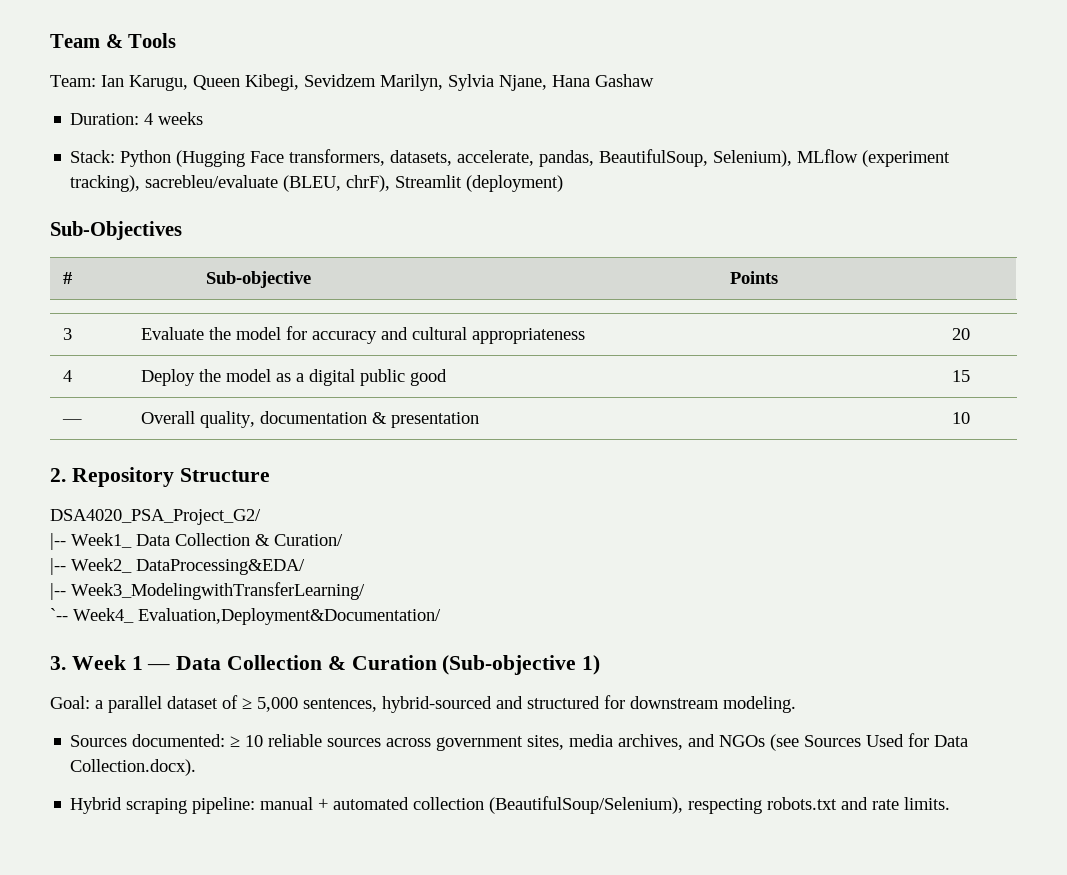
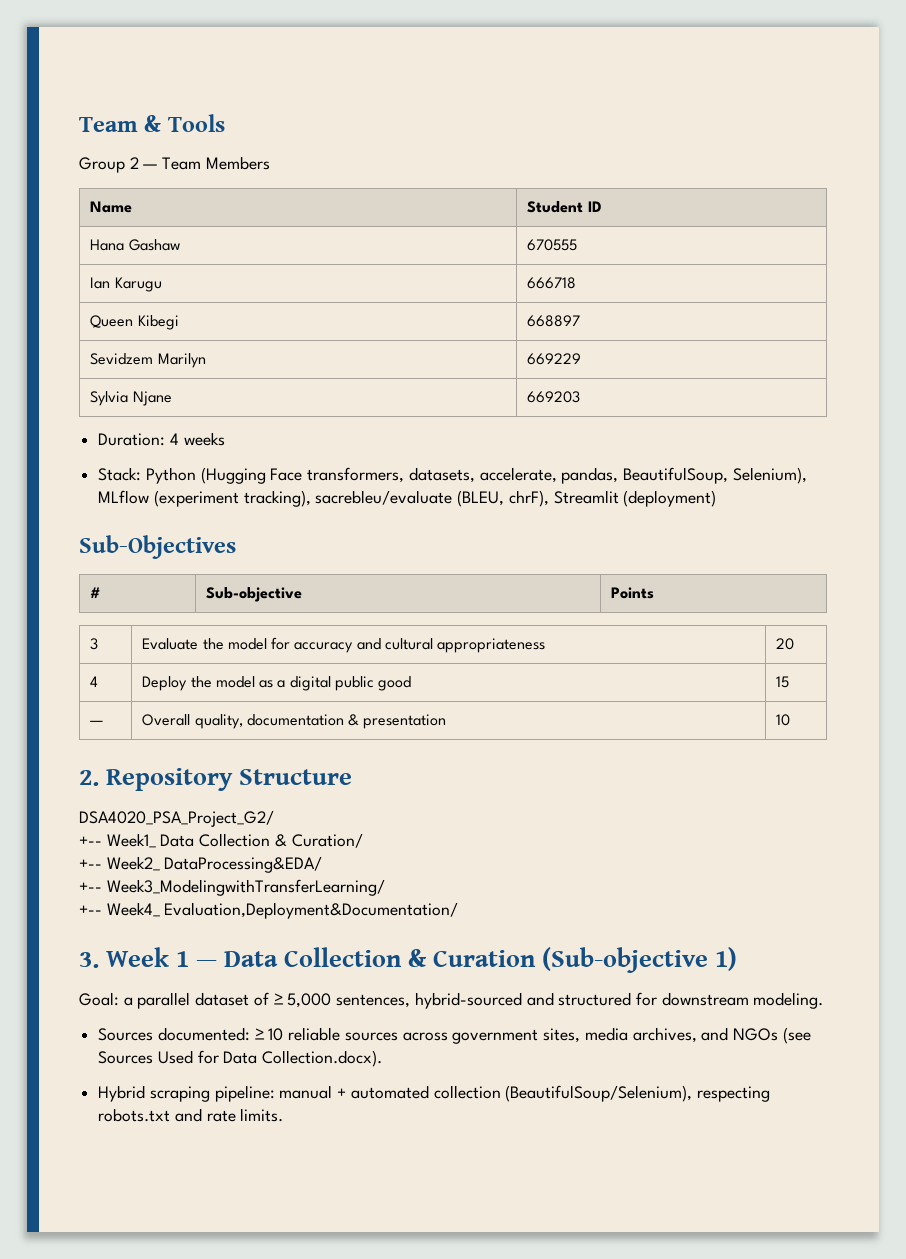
- Team: Ian Karugu, Queen Kibegi, Sevidzem Marilyn, Sylvia Njane, Hana Gashaw
+ Group 2 — Team Members
+ Name | Student ID
+ Hana Gashaw | 670555
+ Ian Karugu | 666718
+ Queen Kibegi | 668897
+ Sevidzem Marilyn | 669229
+ Sylvia Njane | 669203
- |-- Week1_ Data Collection & Curation/
+ +-- Week1_ Data Collection & Curation/
- |-- Week2_ DataProcessing&EDA/
+ +-- Week2_ DataProcessing&EDA/
- |-- Week3_ModelingwithTransferLearning/
+ +-- Week3_ModelingwithTransferLearning/
- `-- Week4_ Evaluation,Deployment&Documentation/
+ +-- Week4_ Evaluation,Deployment&Documentation/

